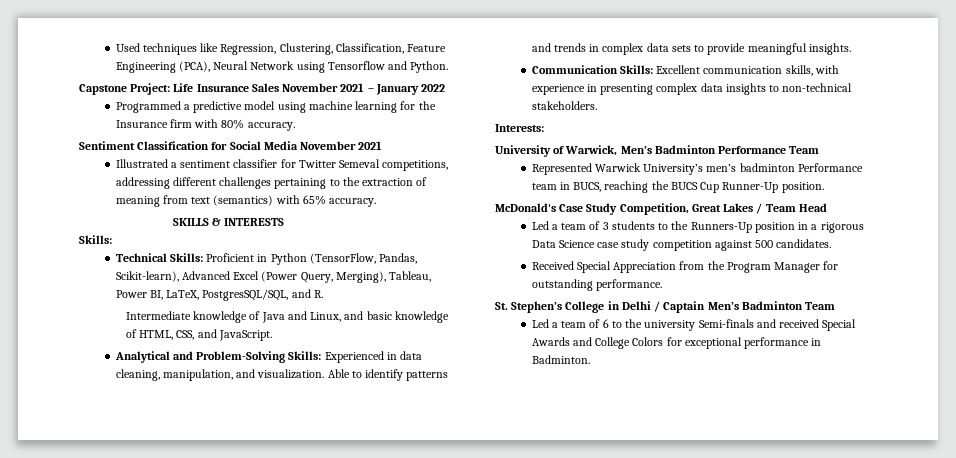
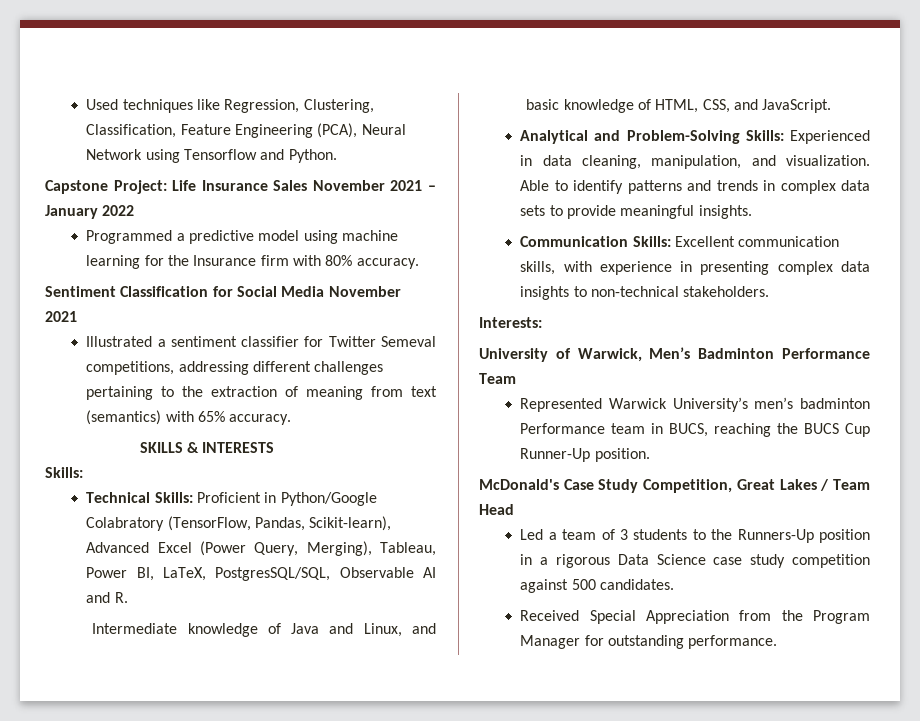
- Technical Skills: Proficient in Python (TensorFlow, Pandas, Scikit-learn), Advanced Excel (Power Query, Merging), Tableau, Power BI, LaTeX, PostgresSQL/SQL, and R.
+ Technical Skills: Proficient in Python/Google Colabratory (TensorFlow, Pandas, Scikit-learn), Advanced Excel (Power Query, Merging), Tableau, Power BI, LaTeX, PostgresSQL/SQL, Observable AI and R.
- St. Stephen’s College in Delhi / Captain Men’s Badminton Team
- Led a team of 6 to the university Semi-finals and received Special Awards and College Colors for exceptional performance in Badminton.

